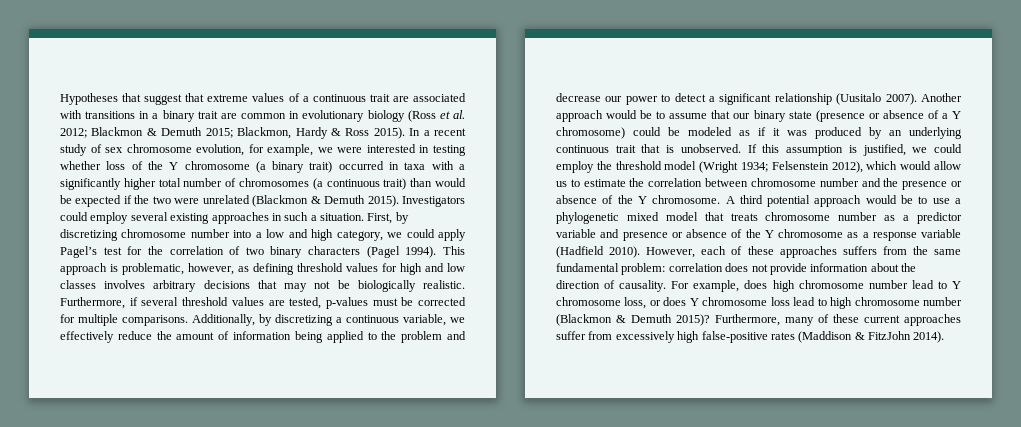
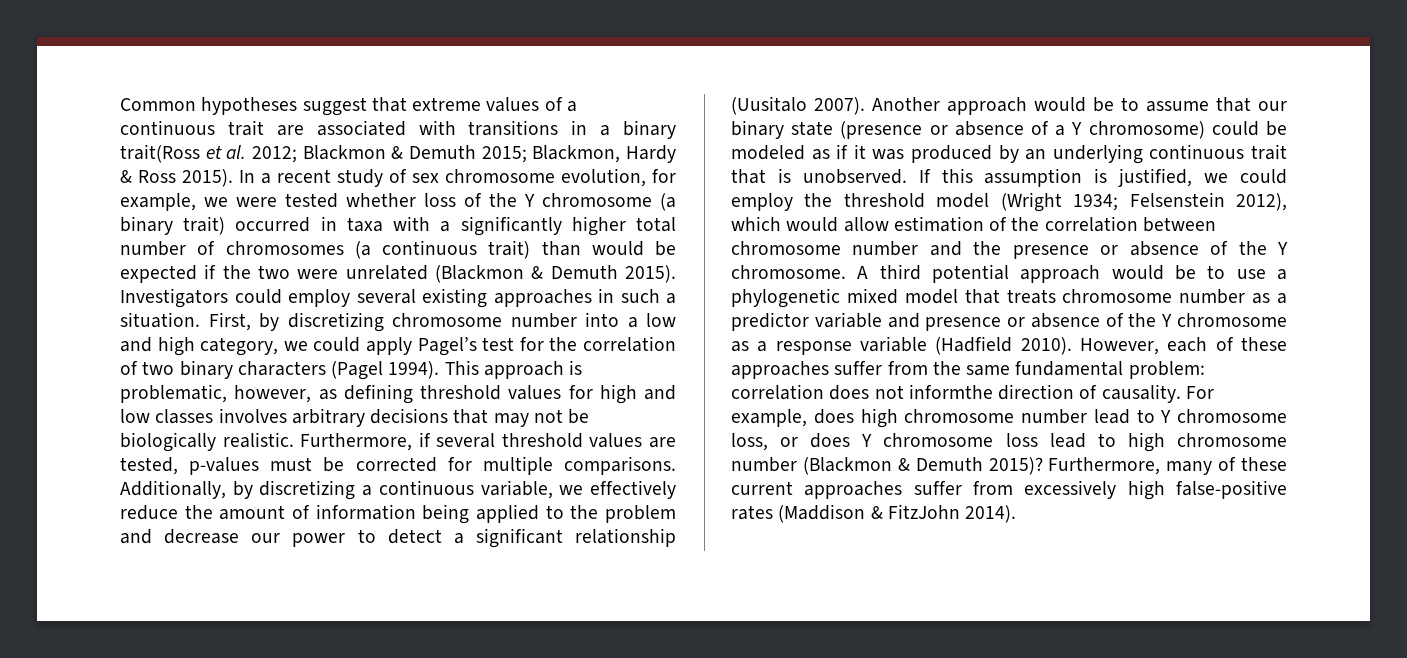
- Hypotheses that suggest that extreme values of a continuous trait are associated with transitions in a binary trait are common in evolutionary biology (Ross et al. 2012; Blackmon & Demuth 2015; Blackmon, Hardy & Ross 2015).
+ Common hypotheses suggest that extreme values of a continuous trait are associated with transitions in a binary trait(Ross et al. 2012; Blackmon & Demuth 2015; Blackmon, Hardy & Ross 2015).
- In a recent study of sex chromosome evolution, for example, we were interested in testing whether loss of the Y chromosome (a binary trait) occurred in taxa with a significantly higher total number of chromosomes (a continuous trait) than would be expected if the two were unrelated (Blackmon & Demuth 2015).
+ In a recent study of sex chromosome evolution, for example, we were tested whether loss of the Y chromosome (a binary trait) occurred in taxa with a significantly higher total number of chromosomes (a continuous trait) than would be expected if the two were unrelated (Blackmon & Demuth 2015).
- If this assumption is justified, we could employ the threshold model (Wright 1934; Felsenstein 2012), which would allow us to estimate the correlation between chromosome number and the presence or absence of the Y chromosome.
+ If this assumption is justified, we could employ the threshold model (Wright 1934; Felsenstein 2012), which would allow estimation of the correlation between chromosome number and the presence or absence of the Y chromosome.
- However, each of these approaches suffers from the same fundamental problem: correlation does not provide information about the direction of causality.
+ However, each of these approaches suffer from the same fundamental problem: correlation does not informthe direction of causality.

